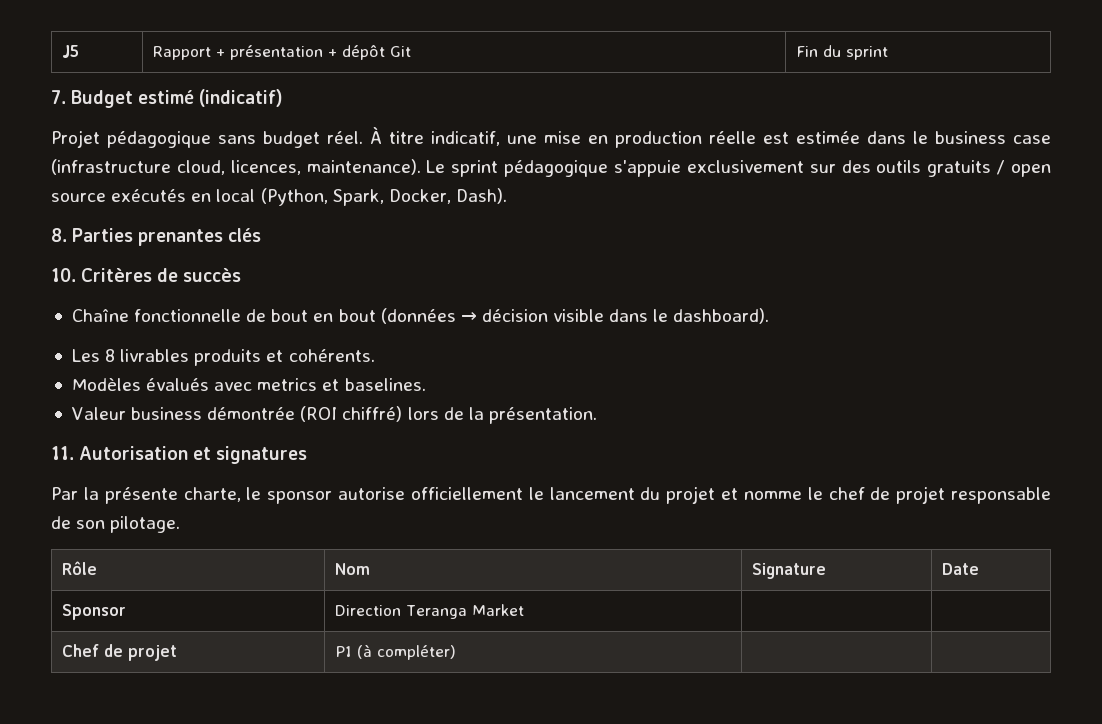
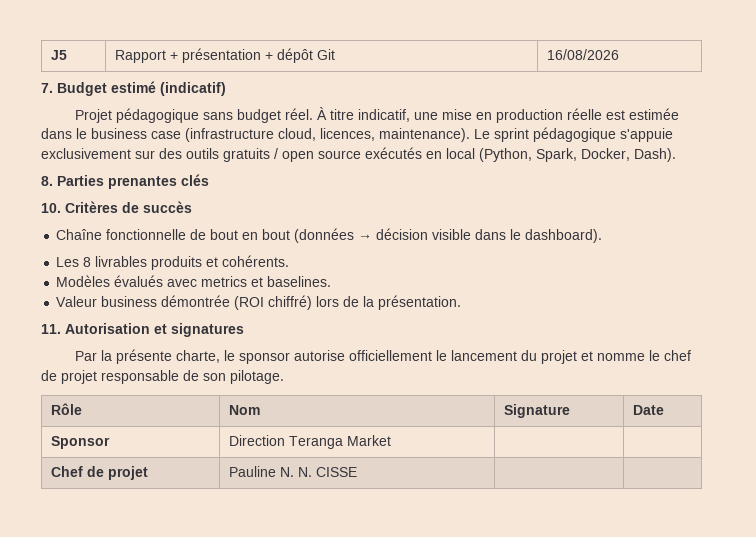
- J5 | Rapport + présentation + dépôt Git | Fin du sprint
+ J5 | Rapport + présentation + dépôt Git | 16/08/2026
- Chef de projet | P1 (à compléter) | |
+ Chef de projet | Pauline N. N. CISSE | |

